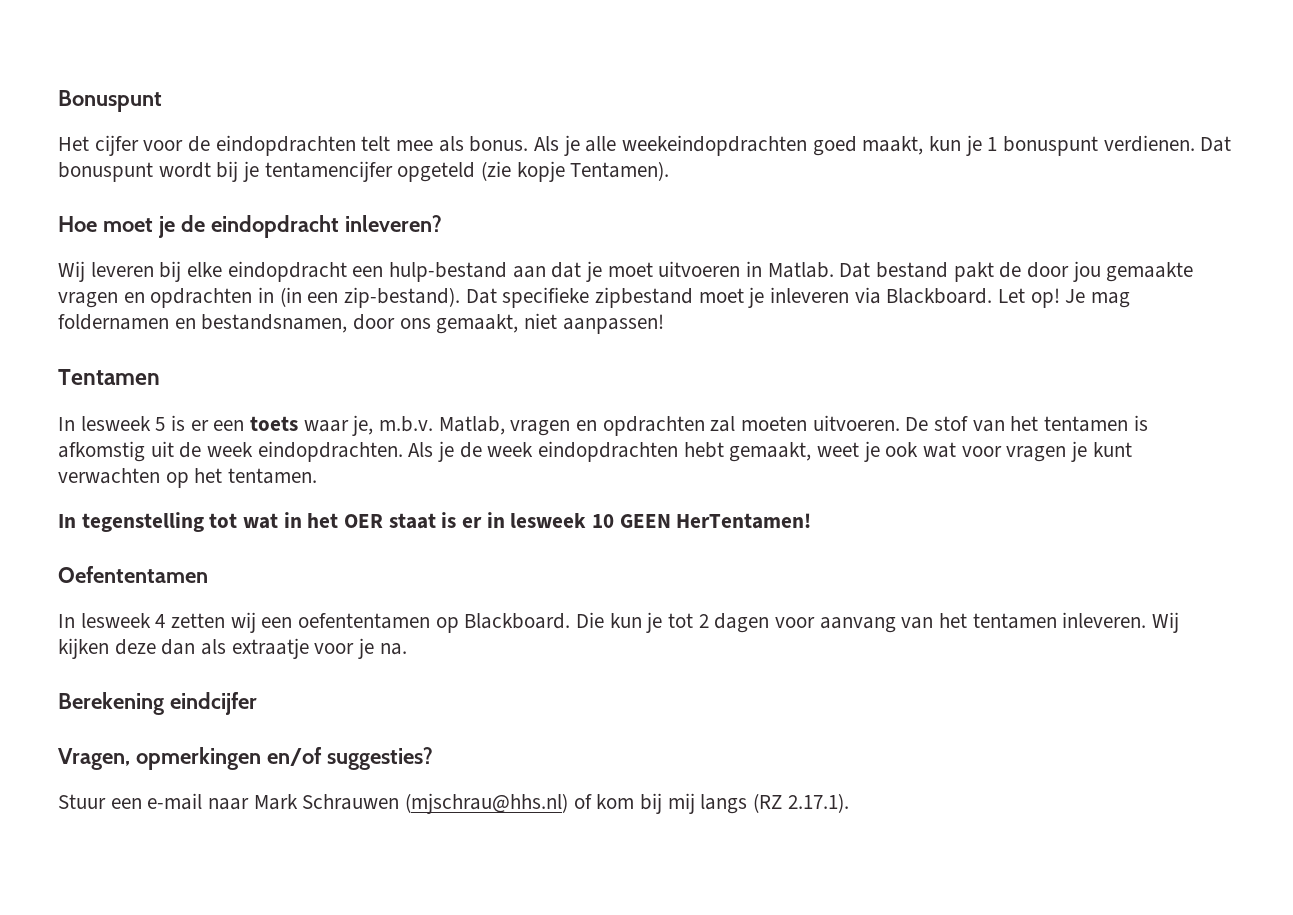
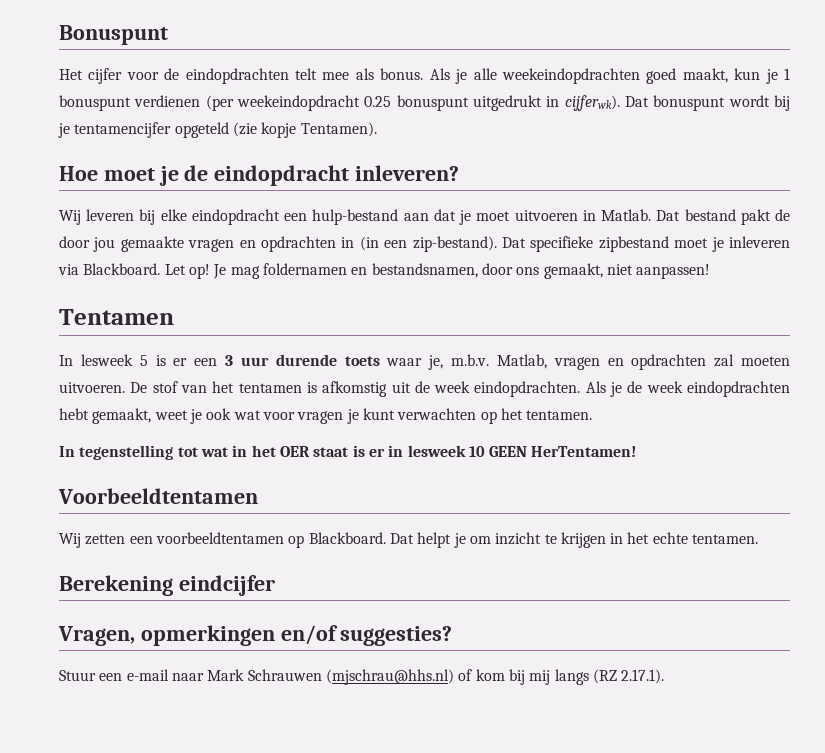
- Als je alle weekeindopdrachten goed maakt, kun je 1 bonuspunt verdienen.
+ Als je alle weekeindopdrachten goed maakt, kun je 1 bonuspunt verdienen (per weekeindopdracht 0.25 bonuspunt uitgedrukt in cijferwk).
- In lesweek 5 is er een toets waar je, m.b.v. Matlab, vragen en opdrachten zal moeten uitvoeren.
+ In lesweek 5 is er een 3 uur durende toets waar je, m.b.v. Matlab, vragen en opdrachten zal moeten uitvoeren.
- Oefententamen
- In lesweek 4 zetten wij een oefententamen op Blackboard. Die kun je tot 2 dagen voor aanvang van het tentamen inleveren. Wij kijken deze dan als extraatje voor je na.
+ Voorbeeldtentamen
+ Wij zetten een voorbeeldtentamen op Blackboard. Dat helpt je om inzicht te krijgen in het echte tentamen.

